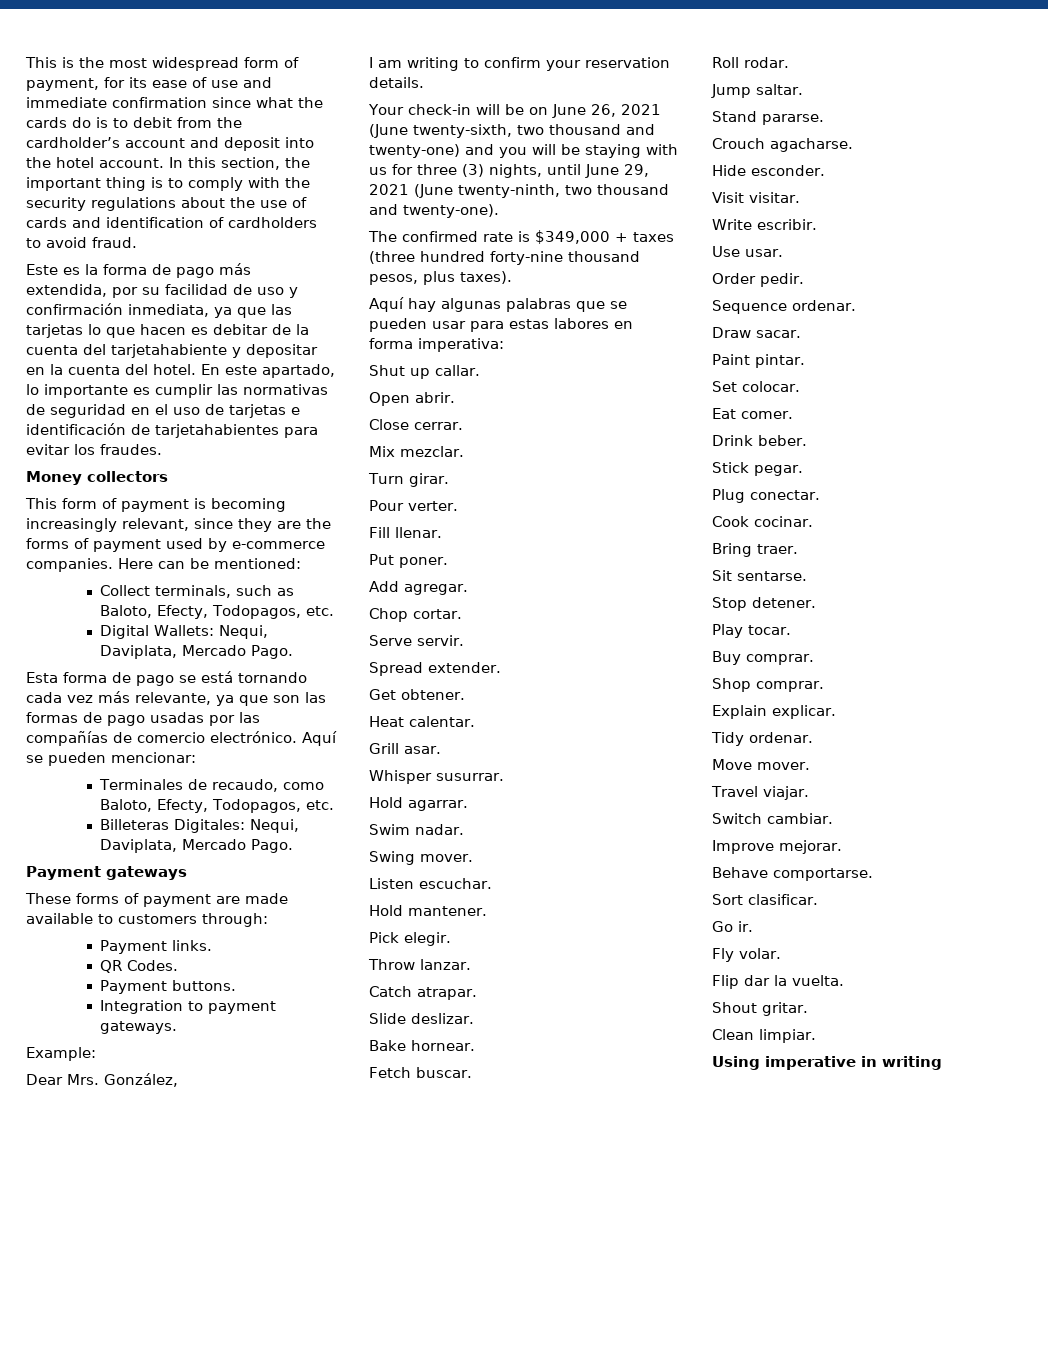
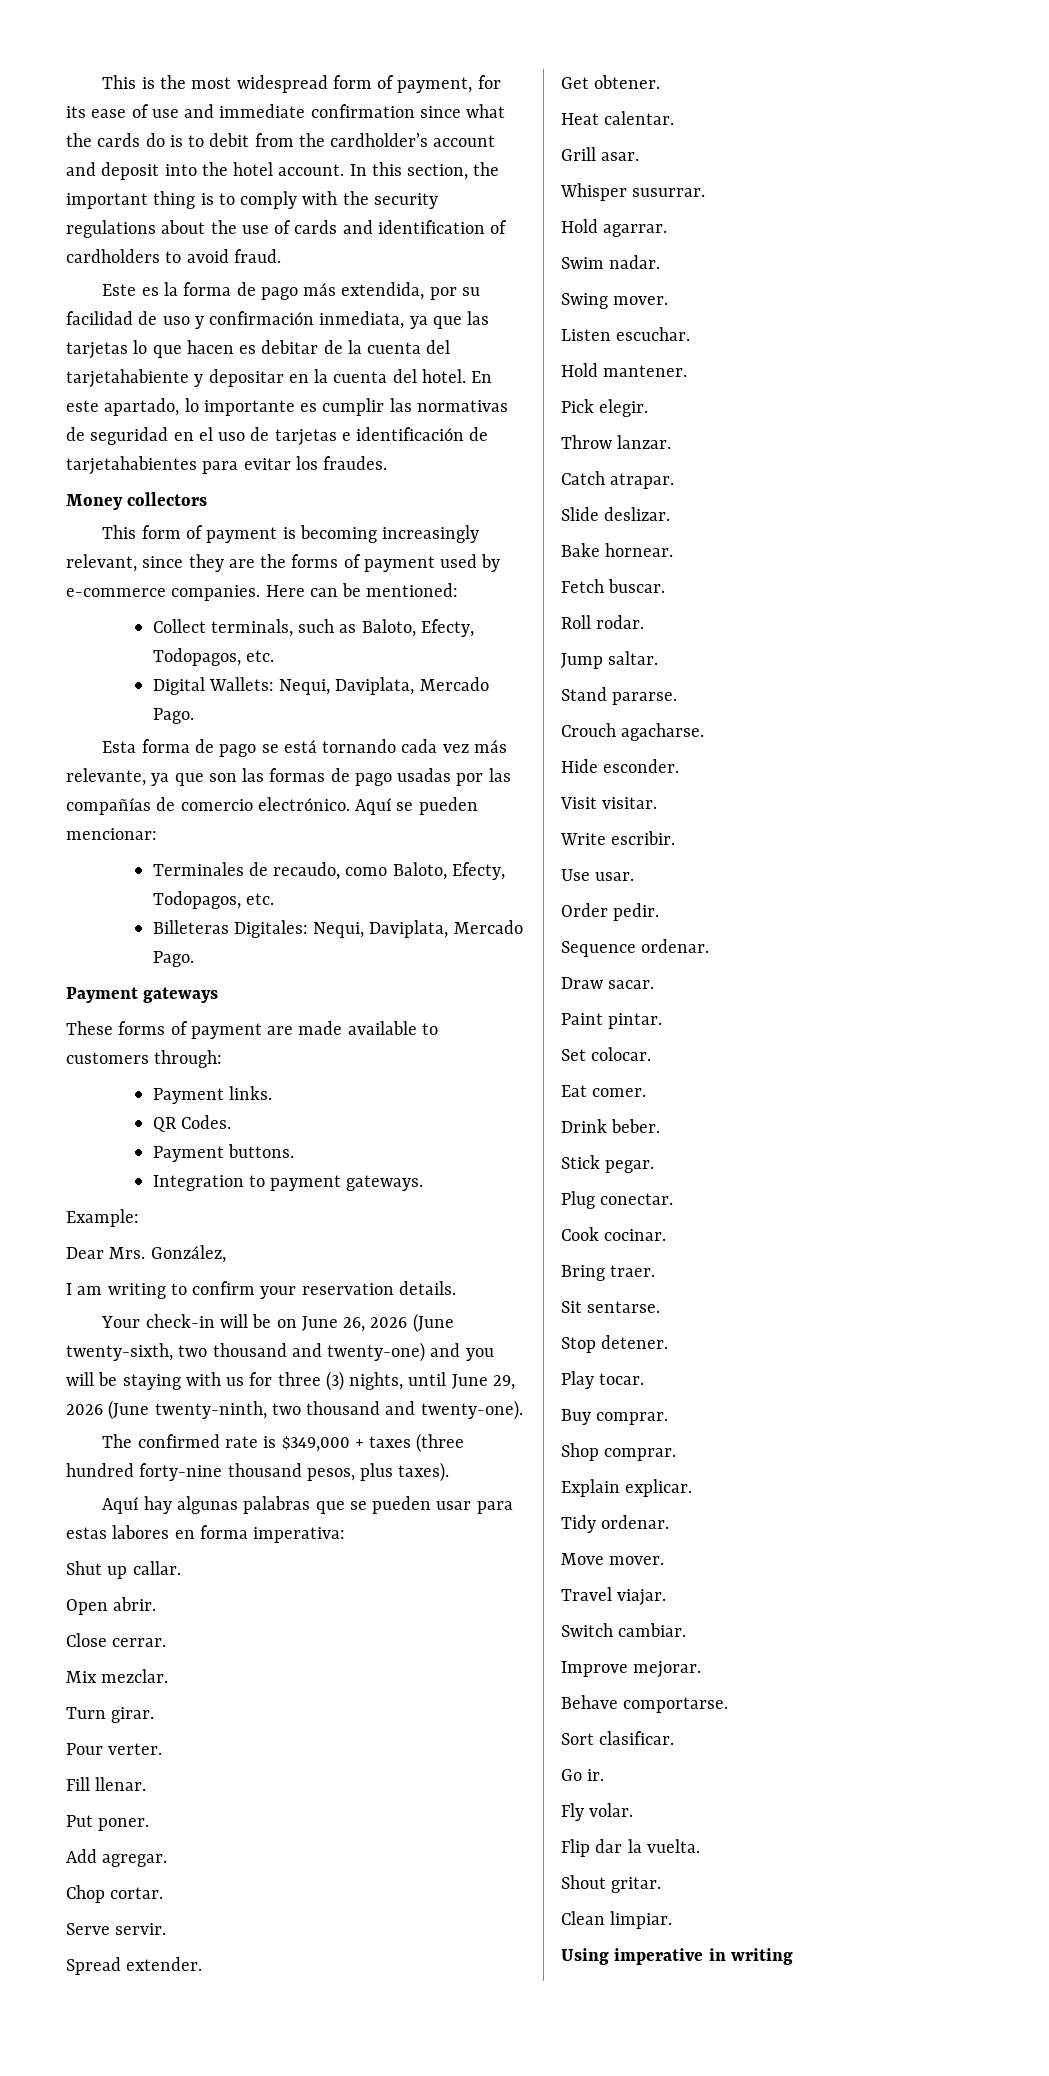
- Your check-in will be on June 26, 2021 (June twenty-sixth, two thousand and twenty-one) and you will be staying with us for three (3) nights, until June 29, 2021 (June twenty-ninth, two thousand and twenty-one).
+ Your check-in will be on June 26, 2026 (June twenty-sixth, two thousand and twenty-one) and you will be staying with us for three (3) nights, until June 29, 2026 (June twenty-ninth, two thousand and twenty-one).

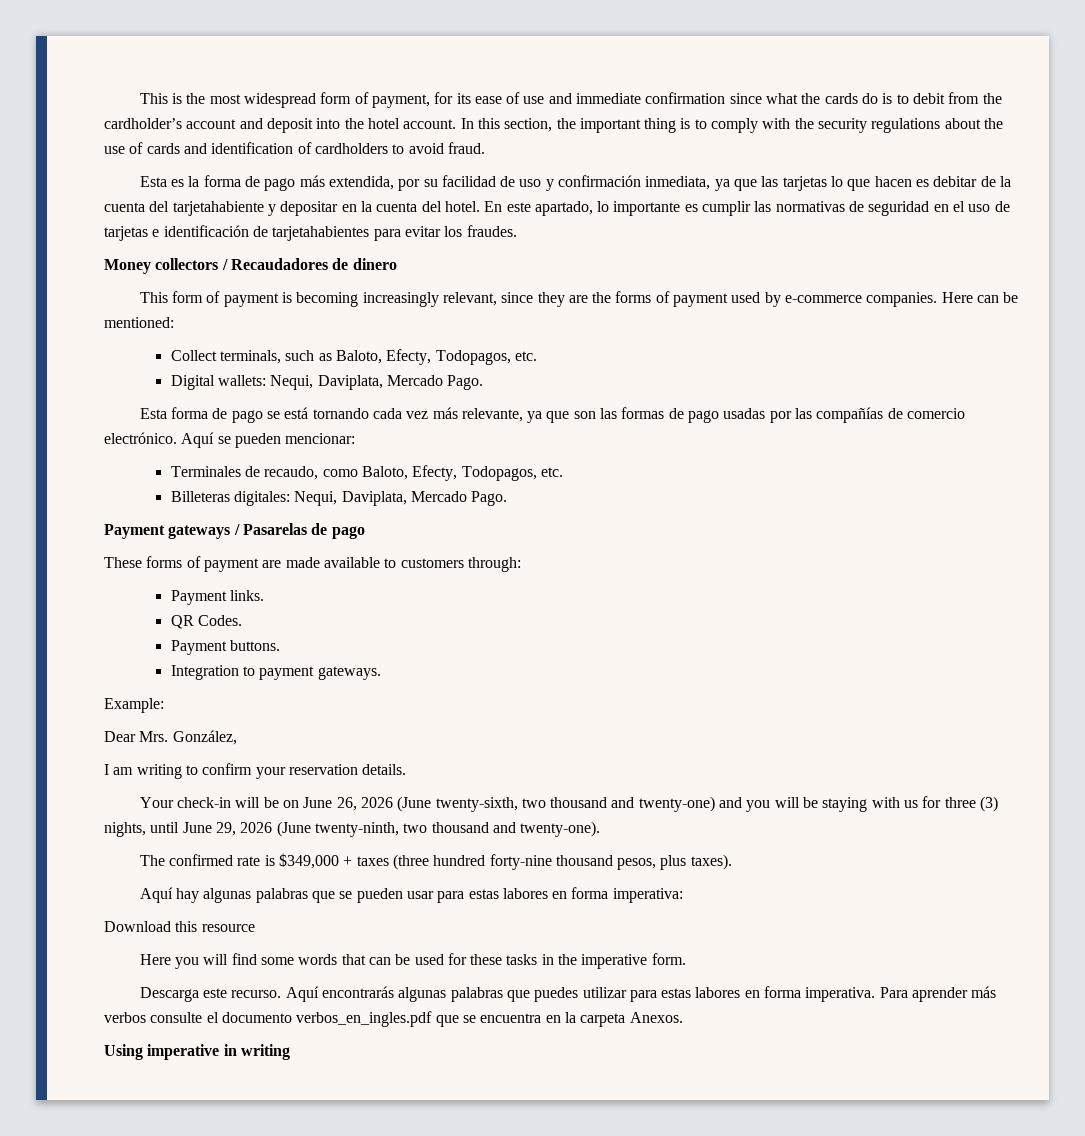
- Este es la forma de pago más extendida, por su facilidad de uso y confirmación inmediata, ya que las tarjetas lo que hacen es debitar de la cuenta del tarjetahabiente y depositar en la cuenta del hotel.
+ Esta es la forma de pago más extendida, por su facilidad de uso y confirmación inmediata, ya que las tarjetas lo que hacen es debitar de la cuenta del tarjetahabiente y depositar en la cuenta del hotel.
- Money collectors
+ Money collectors / Recaudadores de dinero
- Digital Wallets: Nequi, Daviplata, Mercado Pago.
+ Digital wallets: Nequi, Daviplata, Mercado Pago.
- Billeteras Digitales: Nequi, Daviplata, Mercado Pago.
+ Billeteras digitales: Nequi, Daviplata, Mercado Pago.
- Payment gateways
+ Payment gateways / Pasarelas de pago
- Shut up callar.
- Open abrir.
- Close cerrar.
- Mix mezclar.
- Turn girar.
- Pour verter.
- Fill llenar.
- Put poner.
- Add agregar.
- Chop cortar.
- Serve servir.
- Spread extender.
- Get obtener.
- Heat calentar.
- Grill asar.
- Whisper susurrar.
- Hold agarrar.
- Swim nadar.
- Swing mover.
- Listen escuchar.
- Hold mantener.
- Pick elegir.
- Throw lanzar.
- Catch atrapar.
- Slide deslizar.
- Bake hornear.
- Fetch buscar.
- Roll rodar.
- Jump saltar.
- Stand pararse.
- Crouch agacharse.
- Hide esconder.
- Visit visitar.
- Write escribir.
- Use usar.
- Order pedir.
- Sequence ordenar.
- Draw sacar.
- Paint pintar.
- Set colocar.
- Eat comer.
- Drink beber.
- Stick pegar.
- Plug conectar.
- Cook cocinar.
- Bring traer.
- Sit sentarse.
- Stop detener.
- Play tocar.
- Buy comprar.
- Shop comprar.
- Explain explicar.
- Tidy ordenar.
- Move mover.
- Travel viajar.
- Switch cambiar.
- Improve mejorar.
- Behave comportarse.
- Sort clasificar.
- Go ir.
- Fly volar.
- Flip dar la vuelta.
- Shout gritar.
- Clean limpiar.
+ Download this resource
+ Here you will find some words that can be used for these tasks in the imperative form.
+ Descarga este recurso. Aquí encontrarás algunas palabras que puedes utilizar para estas labores en forma imperativa. Para aprender más verbos consulte el documento verbos_en_ingles.pdf que se encuentra en la carpeta Anexos.

